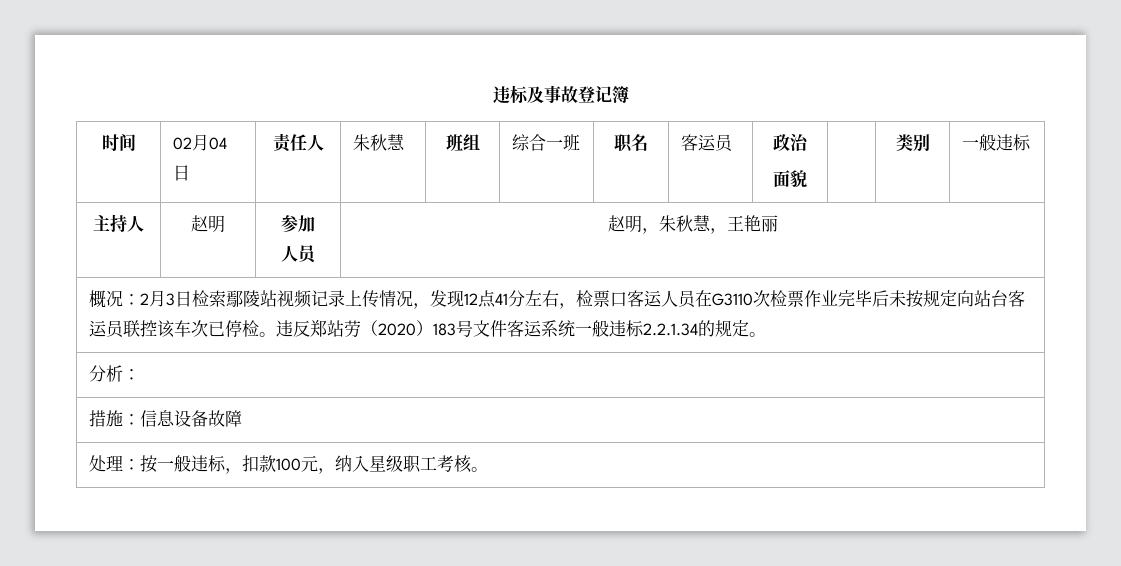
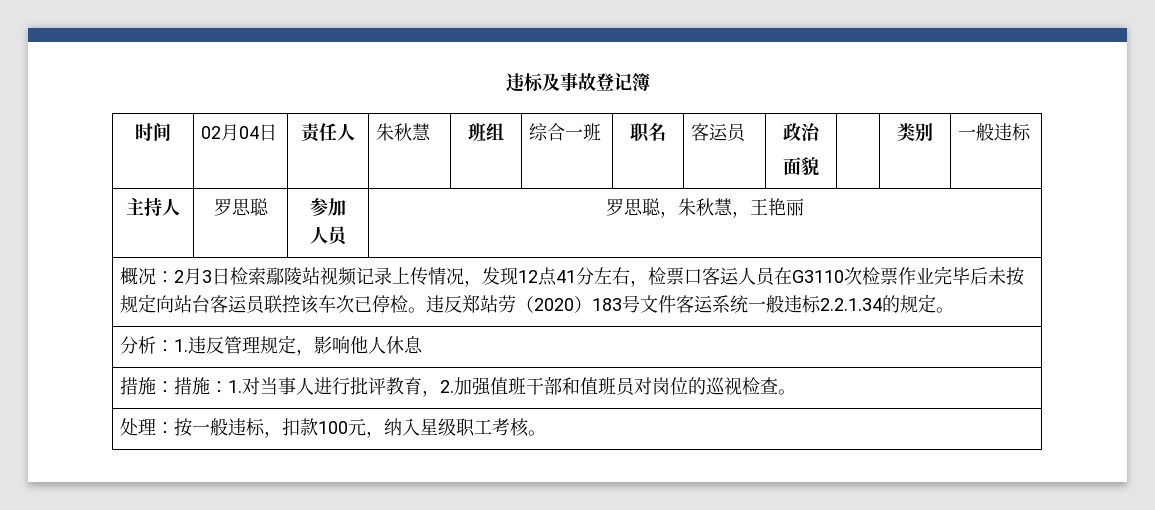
- 主持人 | 赵明 | 参加
- 人员 | 赵明，朱秋慧，王艳丽
+ 主持人 | 罗思聪 | 参加
+ 人员 | 罗思聪，朱秋慧，王艳丽
- 分析：
- 措施：信息设备故障
+ 分析：1.违反管理规定，影响他人休息
+ 措施：措施：1.对当事人进行批评教育，2.加强值班干部和值班员对岗位的巡视检查。

